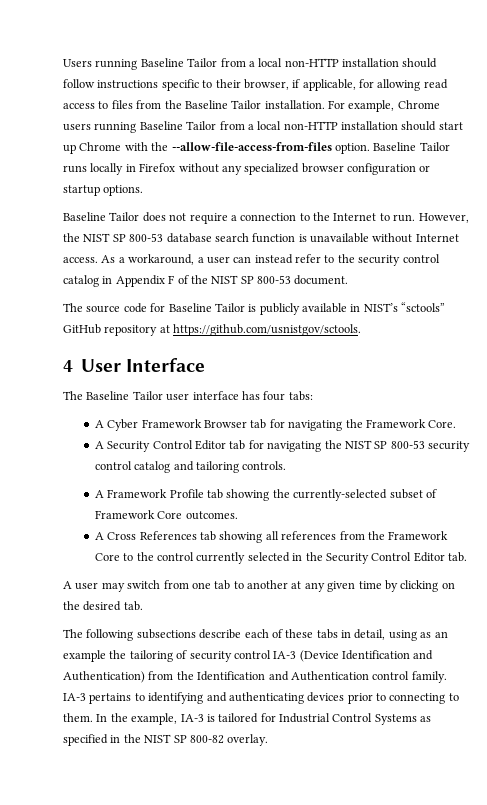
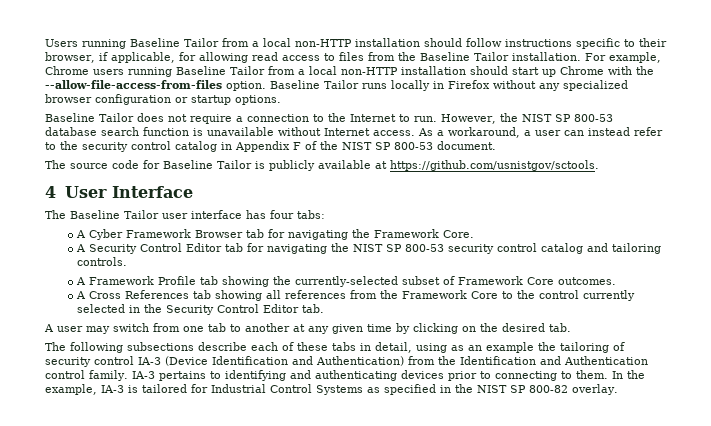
- The source code for Baseline Tailor is publicly available in NIST’s “sctools” GitHub repository at https://github.com/usnistgov/sctools.
+ The source code for Baseline Tailor is publicly available at https://github.com/usnistgov/sctools.

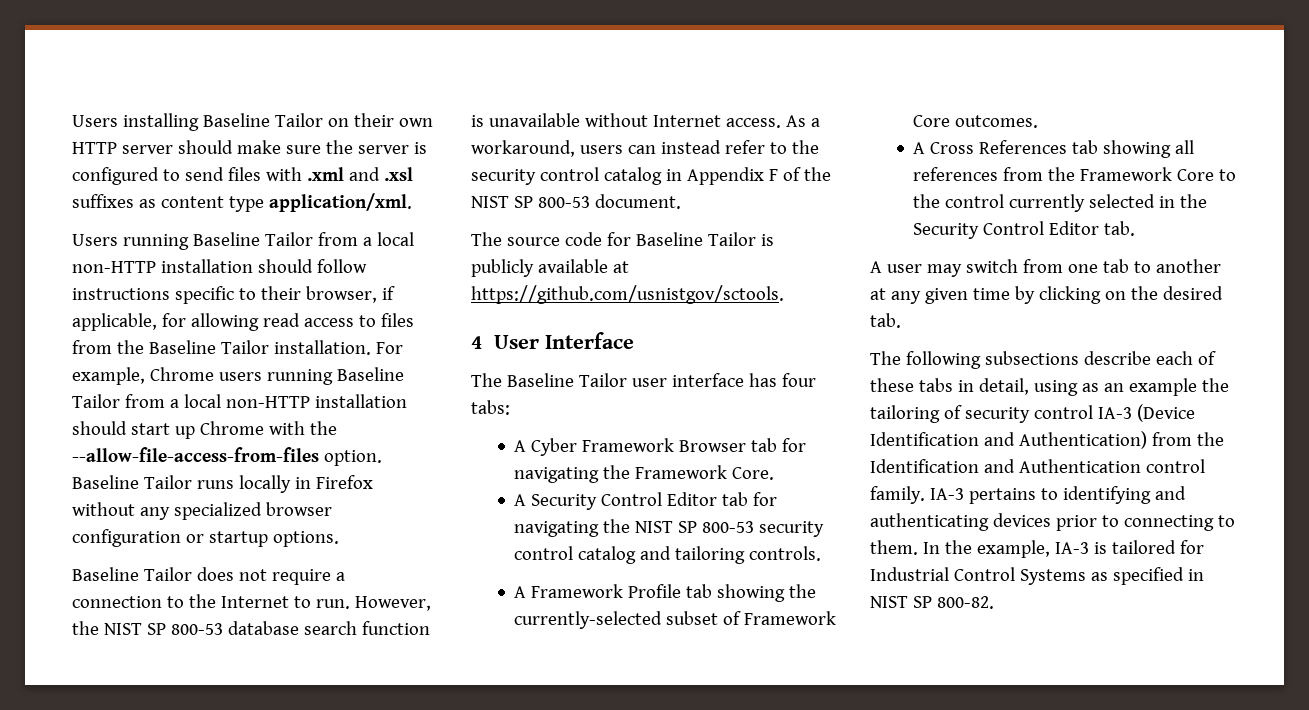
+ Users installing Baseline Tailor on their own HTTP server should make sure the server is configured to send files with .xml and .xsl suffixes as content type application/xml.
- As a workaround, a user can instead refer to the security control catalog in Appendix F of the NIST SP 800-53 document.
+ As a workaround, users can instead refer to the security control catalog in Appendix F of the NIST SP 800-53 document.
- In the example, IA-3 is tailored for Industrial Control Systems as specified in the NIST SP 800-82 overlay.
+ In the example, IA-3 is tailored for Industrial Control Systems as specified in NIST SP 800-82.

